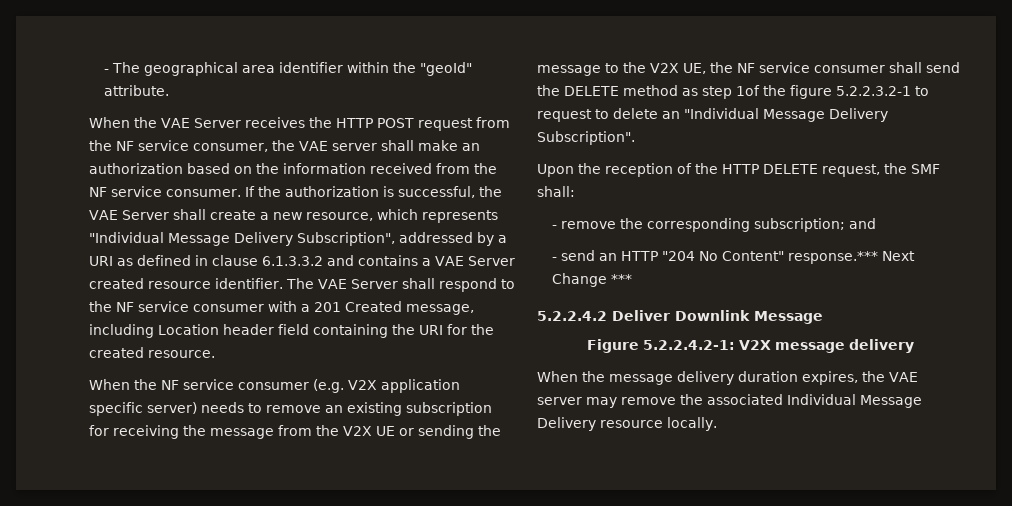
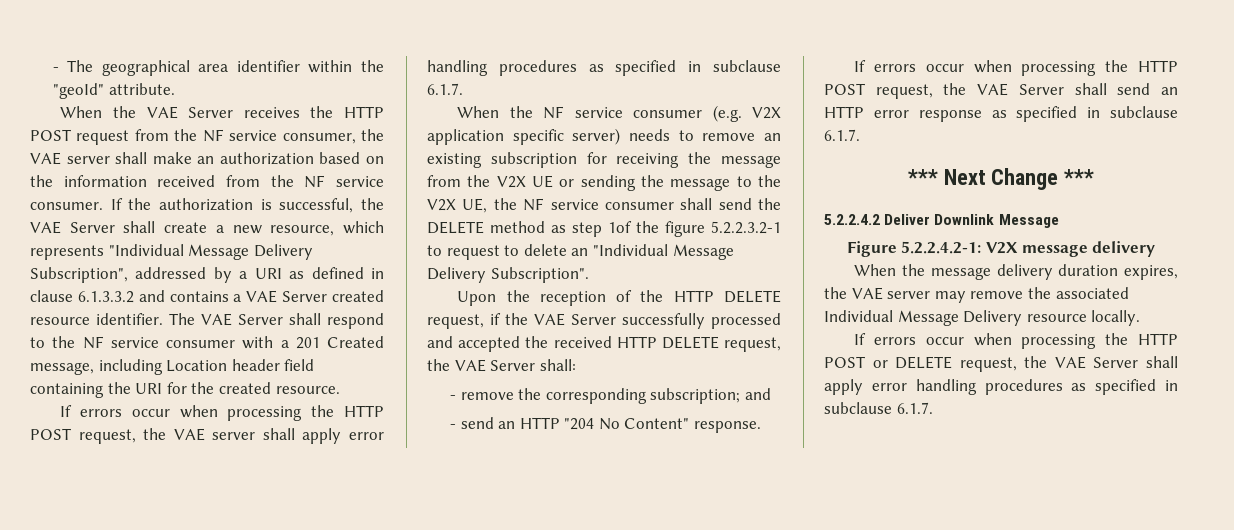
+ If errors occur when processing the HTTP POST request, the VAE server shall apply error handling procedures as specified in subclause 6.1.7.
- Upon the reception of the HTTP DELETE request, the SMF shall:
+ Upon the reception of the HTTP DELETE request, if the VAE Server successfully processed and accepted the received HTTP DELETE request, the VAE Server shall:
- - send an HTTP "204 No Content" response.*** Next Change ***
+ - send an HTTP "204 No Content" response.
+ If errors occur when processing the HTTP POST request, the VAE Server shall send an HTTP error response as specified in subclause 6.1.7.
+ *** Next Change ***
+ If errors occur when processing the HTTP POST or DELETE request, the VAE Server shall apply error handling procedures as specified in subclause 6.1.7.

